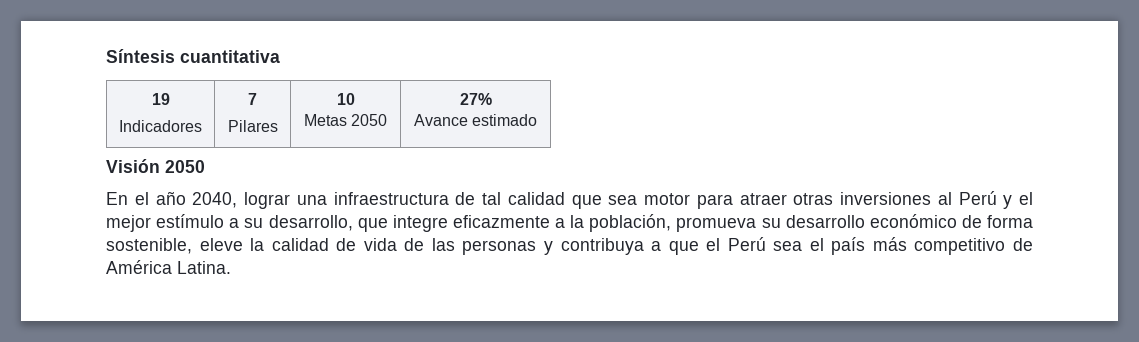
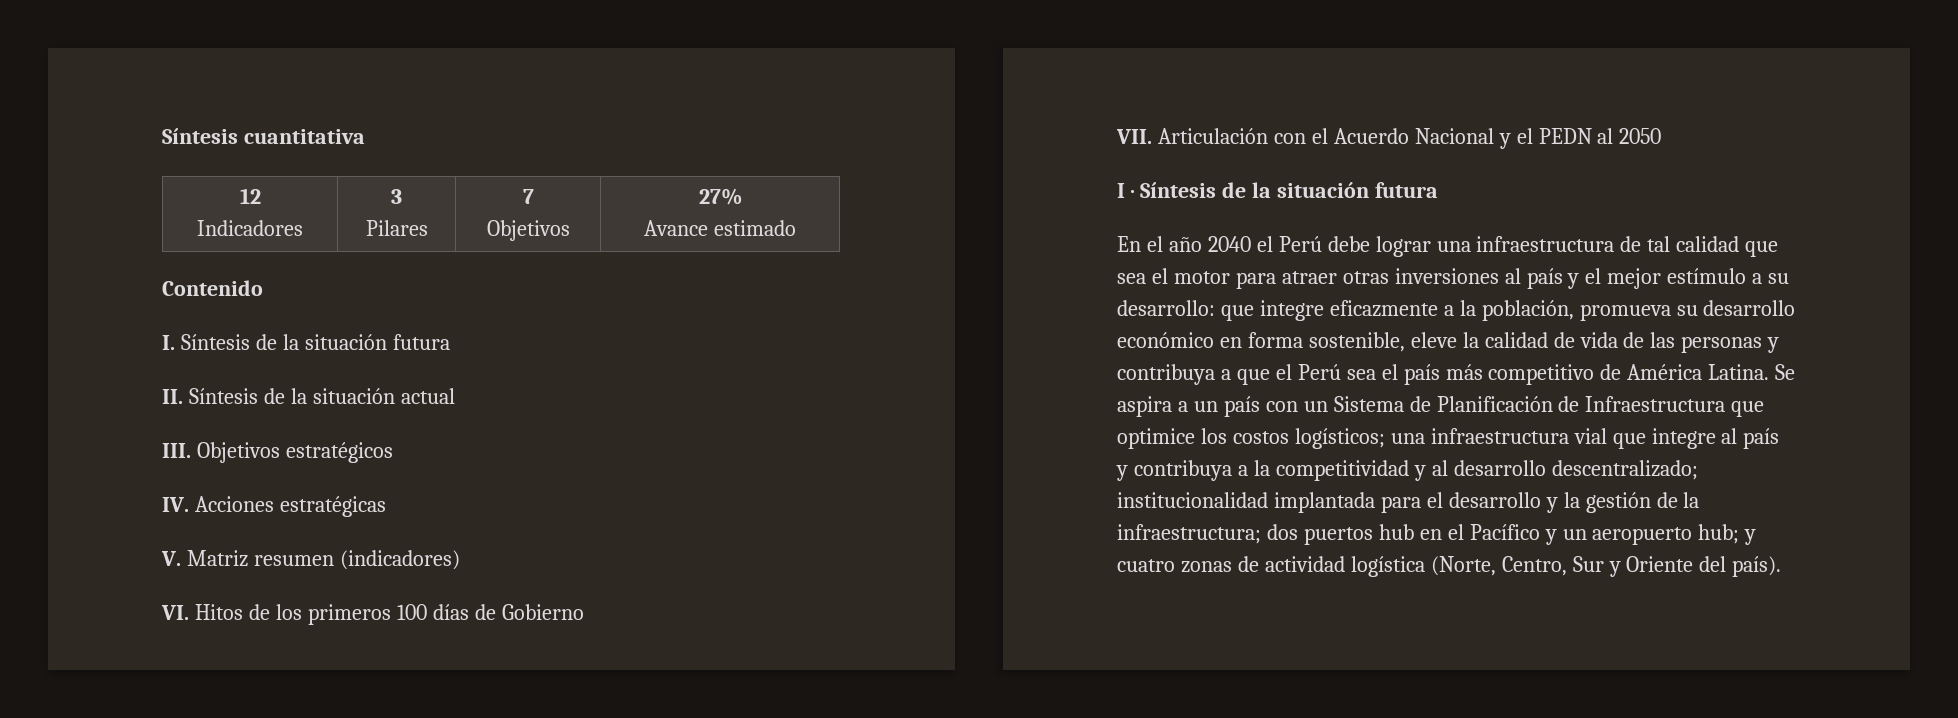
- 19
- Indicadores | 7
- Pilares | 10
- Metas 2050 | 27%
+ 12
+ Indicadores | 3
+ Pilares | 7
+ Objetivos | 27%
- Visión 2050
+ Contenido
+ I. Síntesis de la situación futura
+ II. Síntesis de la situación actual
+ III. Objetivos estratégicos
+ IV. Acciones estratégicas
+ V. Matriz resumen (indicadores)
+ VI. Hitos de los primeros 100 días de Gobierno
+ VII. Articulación con el Acuerdo Nacional y el PEDN al 2050
+ I · Síntesis de la situación futura
- En el año 2040, lograr una infraestructura de tal calidad que sea motor para atraer otras inversiones al Perú y el mejor estímulo a su desarrollo, que integre eficazmente a la población, promueva su desarrollo económico de forma sostenible, eleve la calidad de vida de las personas y contribuya a que el Perú sea el país más competitivo de América Latina.
+ En el año 2040 el Perú debe lograr una infraestructura de tal calidad que sea el motor para atraer otras inversiones al país y el mejor estímulo a su desarrollo: que integre eficazmente a la población, promueva su desarrollo económico en forma sostenible, eleve la calidad de vida de las personas y contribuya a que el Perú sea el país más competitivo de América Latina.
+ Se aspira a un país con un Sistema de Planificación de Infraestructura que optimice los costos logísticos; una infraestructura vial que integre al país y contribuya a la competitividad y al desarrollo descentralizado; institucionalidad implantada para el desarrollo y la gestión de la infraestructura; dos puertos hub en el Pacífico y un aeropuerto hub; y cuatro zonas de actividad logística (Norte, Centro, Sur y Oriente del país).

